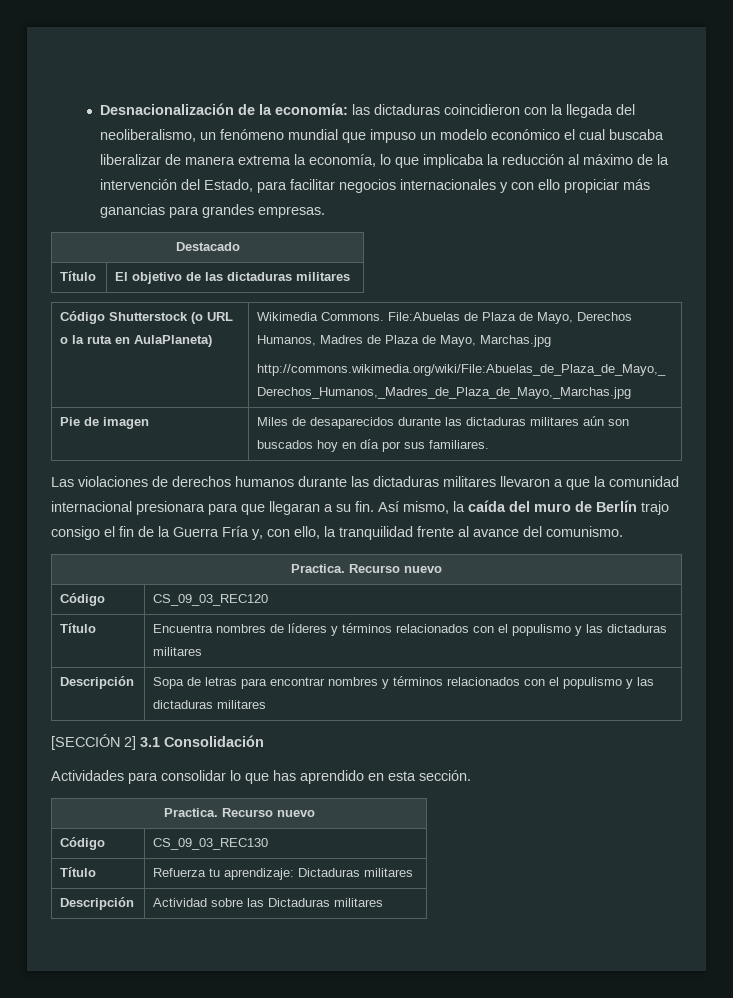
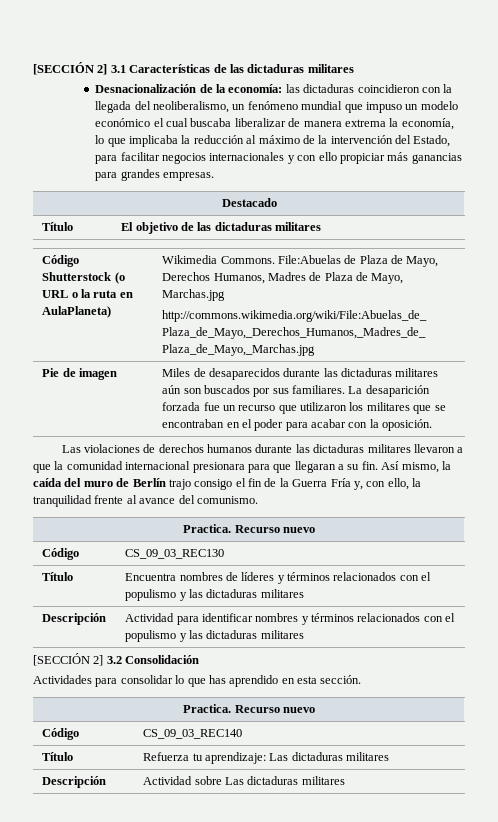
+ [SECCIÓN 2] 3.1 Características de las dictaduras militares
- Pie de imagen | Miles de desaparecidos durante las dictaduras militares aún son buscados hoy en día por sus familiares.
+ Pie de imagen | Miles de desaparecidos durante las dictaduras militares aún son buscados por sus familiares. La desaparición forzada fue un recurso que utilizaron los militares que se encontraban en el poder para acabar con la oposición.
- Código | CS_09_03_REC120
+ Código | CS_09_03_REC130
- Descripción | Sopa de letras para encontrar nombres y términos relacionados con el populismo y las dictaduras militares
+ Descripción | Actividad para identificar nombres y términos relacionados con el populismo y las dictaduras militares
- [SECCIÓN 2] 3.1 Consolidación
+ [SECCIÓN 2] 3.2 Consolidación
- Código | CS_09_03_REC130
+ Código | CS_09_03_REC140
- Título | Refuerza tu aprendizaje: Dictaduras militares
+ Título | Refuerza tu aprendizaje: Las dictaduras militares
- Descripción | Actividad sobre las Dictaduras militares
+ Descripción | Actividad sobre Las dictaduras militares

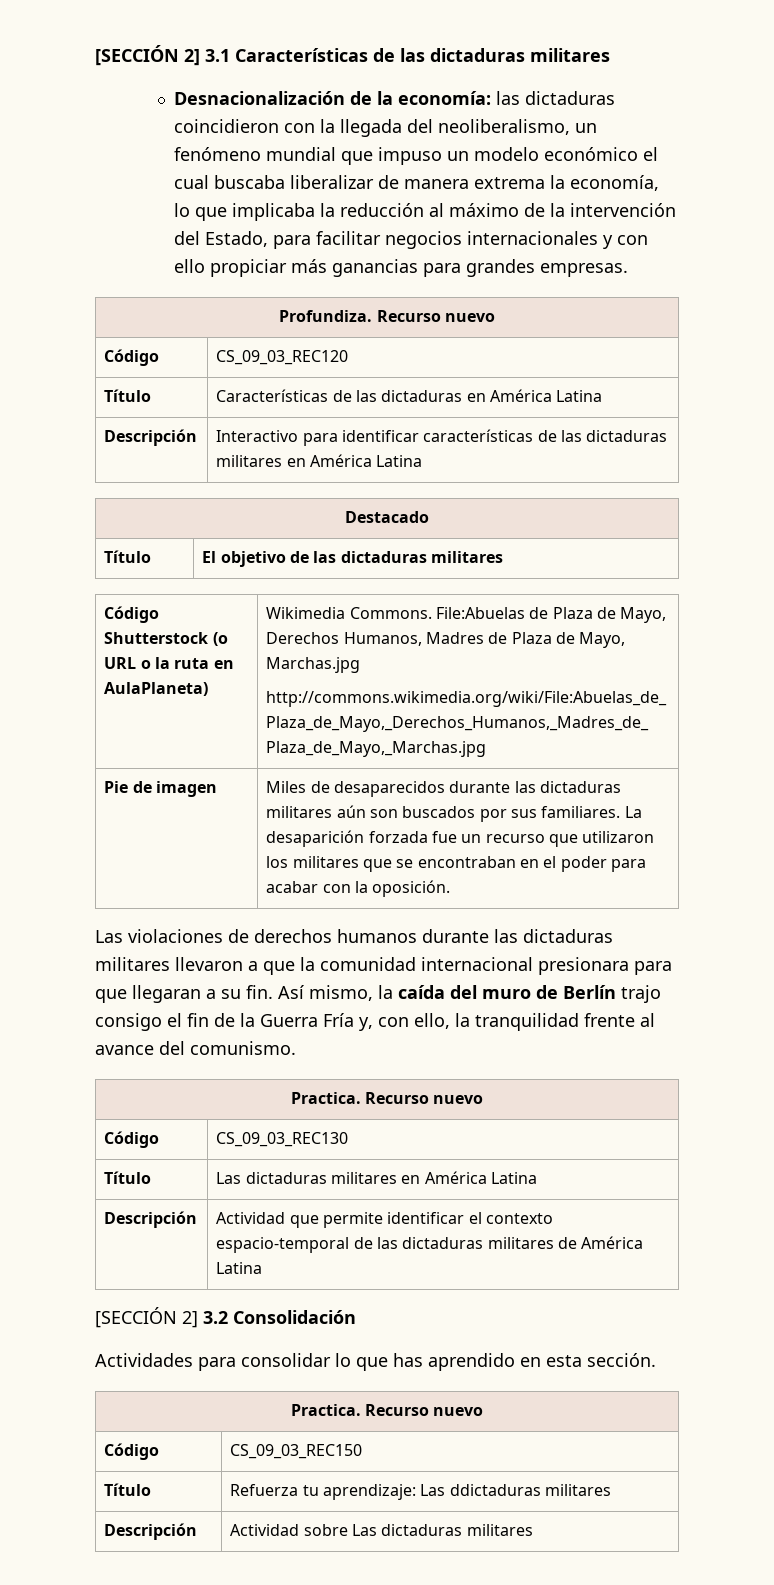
+ Profundiza. Recurso nuevo
+ Código | CS_09_03_REC120
+ Título | Características de las dictaduras en América Latina
+ Descripción | Interactivo para identificar características de las dictaduras militares en América Latina
- Título | Encuentra nombres de líderes y términos relacionados con el populismo y las dictaduras militares
- Descripción | Actividad para identificar nombres y términos relacionados con el populismo y las dictaduras militares
+ Título | Las dictaduras militares en América Latina
+ Descripción | Actividad que permite identificar el contexto espacio-temporal de las dictaduras militares de América Latina
- Código | CS_09_03_REC140
+ Código | CS_09_03_REC150
- Título | Refuerza tu aprendizaje: Las dictaduras militares
+ Título | Refuerza tu aprendizaje: Las ddictaduras militares

